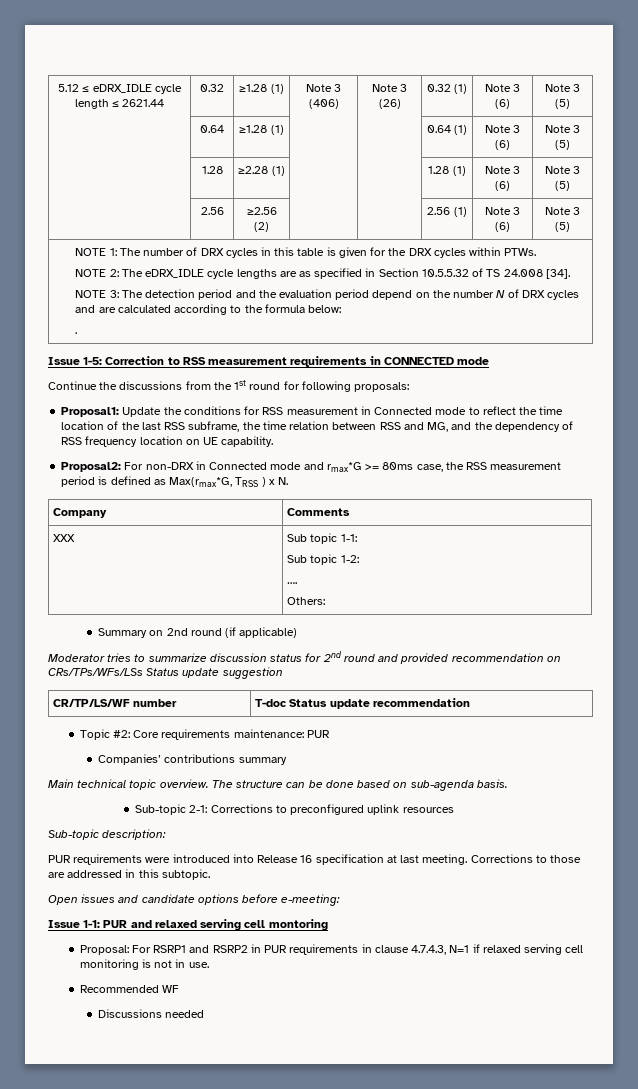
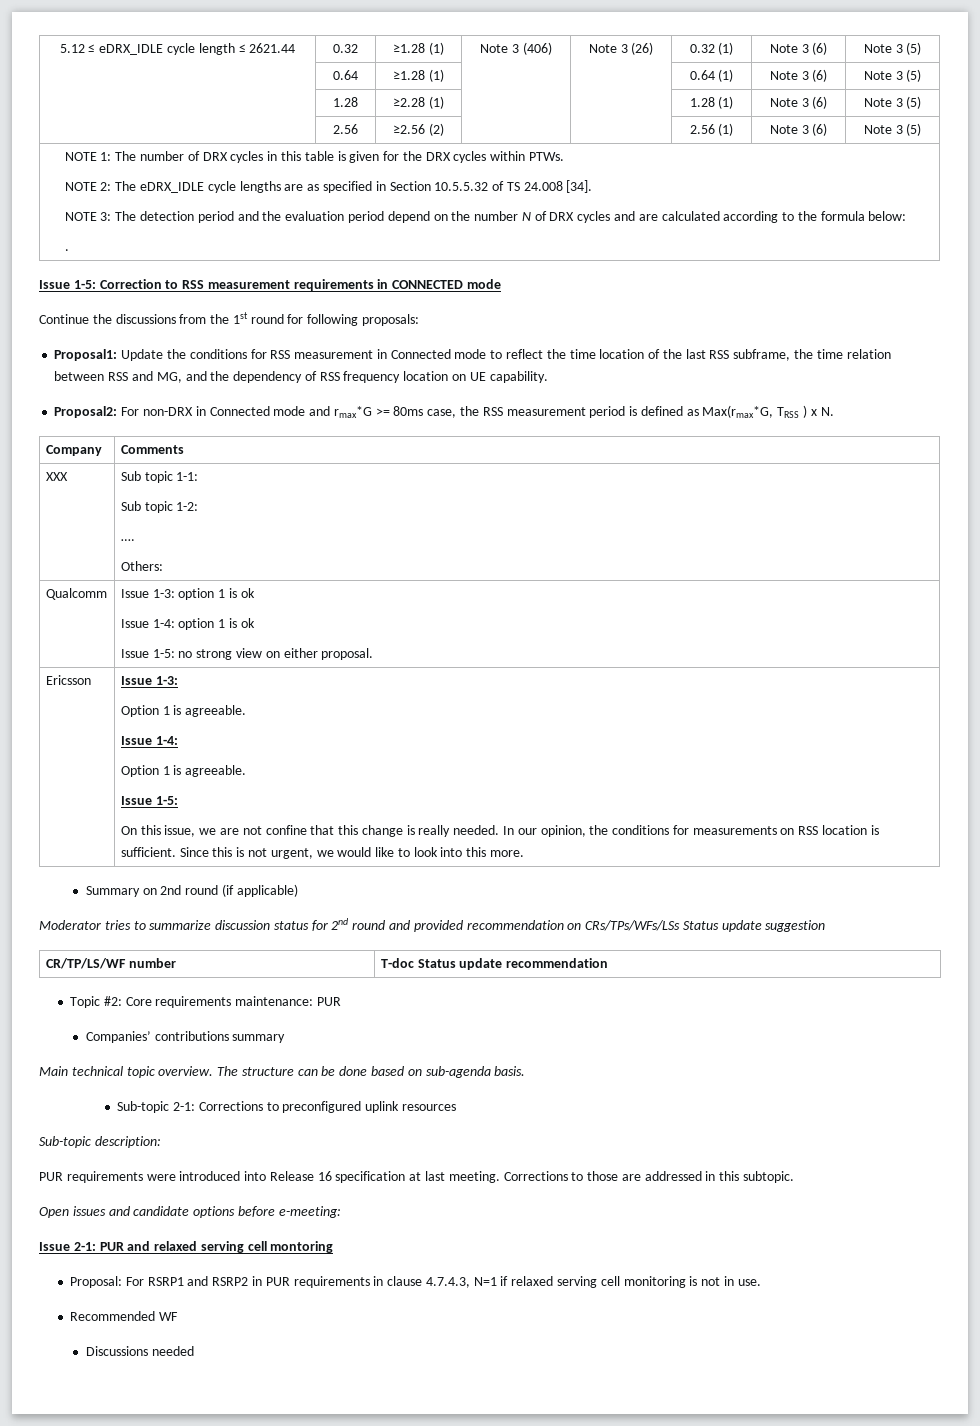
+ Qualcomm | Issue 1-3: option 1 is ok
+ Issue 1-4: option 1 is ok
+ Issue 1-5: no strong view on either proposal.
+ Ericsson | Issue 1-3:
+ Option 1 is agreeable.
+ Issue 1-4:
+ Option 1 is agreeable.
+ Issue 1-5:
+ On this issue, we are not confine that this change is really needed. In our opinion, the conditions for measurements on RSS location is sufficient. Since this is not urgent, we would like to look into this more.
- Issue 1-1: PUR and relaxed serving cell montoring
+ Issue 2-1: PUR and relaxed serving cell montoring

